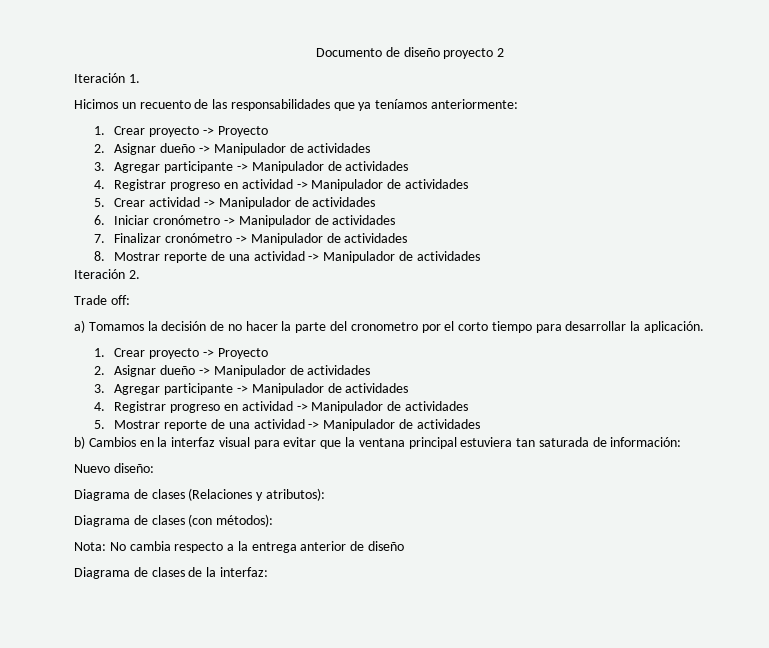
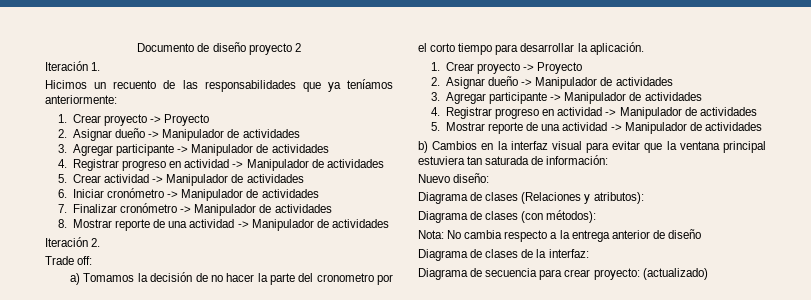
+ Diagrama de secuencia para crear proyecto: (actualizado)

